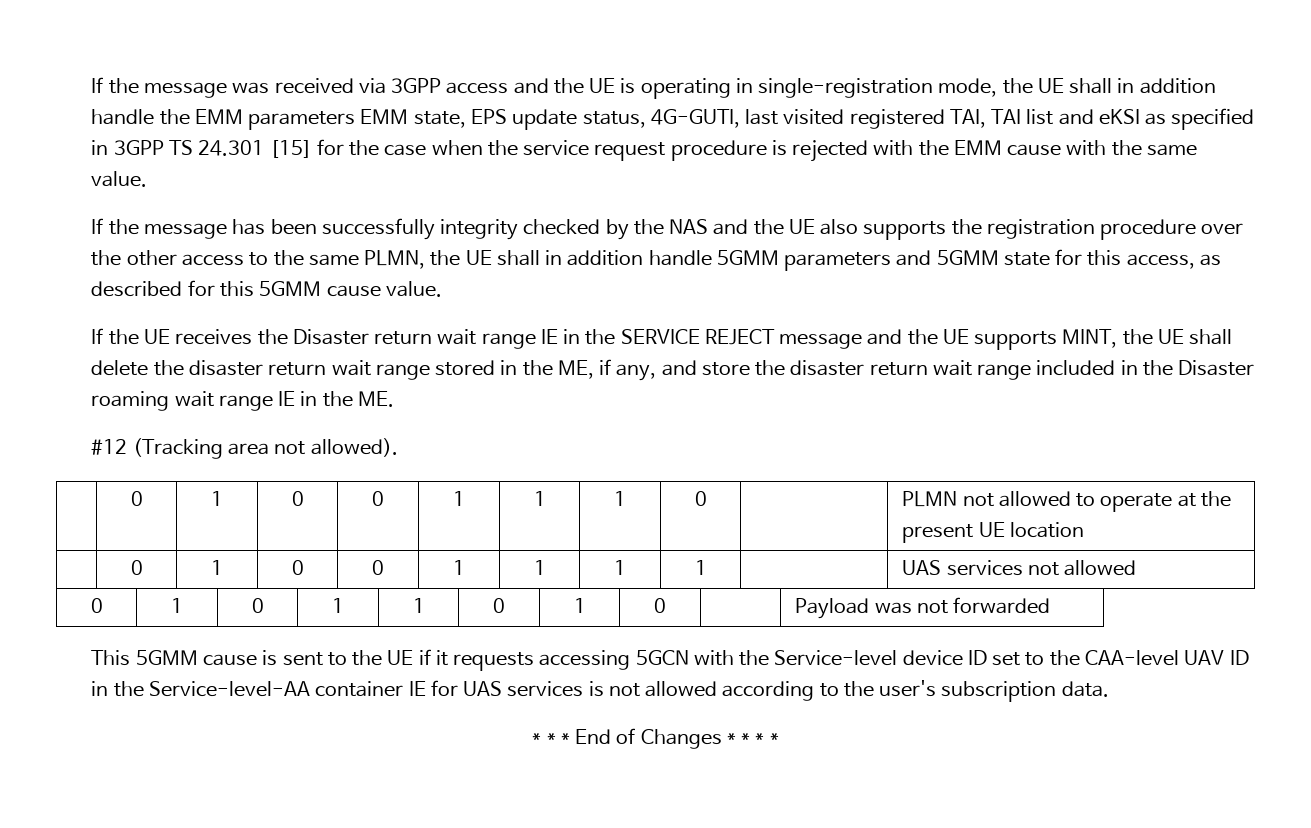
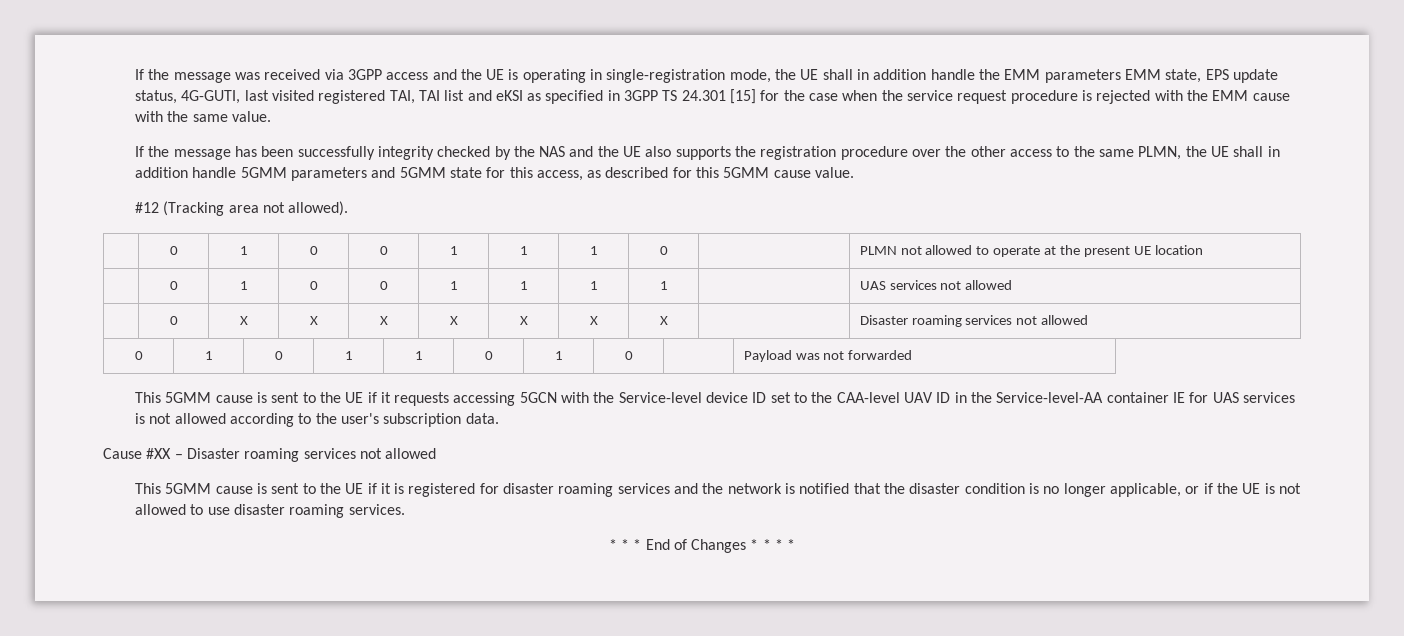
- If the UE receives the Disaster return wait range IE in the SERVICE REJECT message and the UE supports MINT, the UE shall delete the disaster return wait range stored in the ME, if any, and store the disaster return wait range included in the Disaster roaming wait range IE in the ME.
+ | 0 | X | X | X | X | X | X | X | | Disaster roaming services not allowed
+ Cause #XX – Disaster roaming services not allowed
+ This 5GMM cause is sent to the UE if it is registered for disaster roaming services and the network is notified that the disaster condition is no longer applicable, or if the UE is not allowed to use disaster roaming services.

